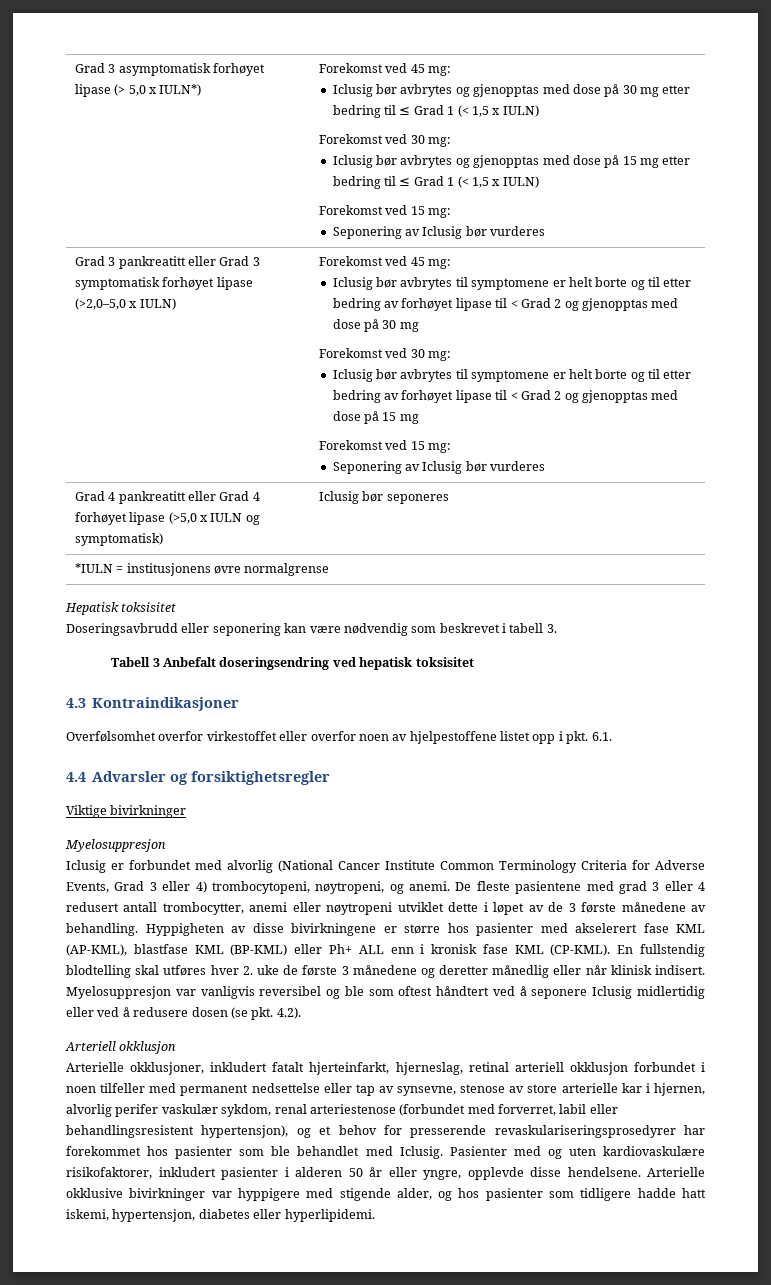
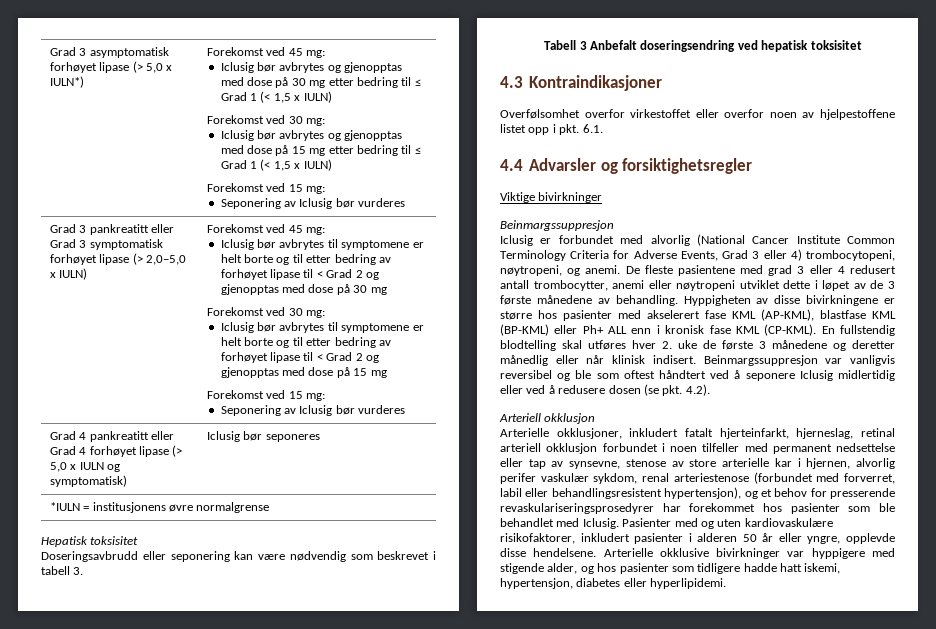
- Grad 3 pankreatitt eller Grad 3 symptomatisk forhøyet lipase (>2,0–5,0 x IULN)
+ Grad 3 pankreatitt eller Grad 3 symptomatisk forhøyet lipase (> 2,0–5,0 x IULN)
- Grad 4 pankreatitt eller Grad 4 forhøyet lipase (>5,0 x IULN og symptomatisk) | Iclusig bør seponeres
+ Grad 4 pankreatitt eller Grad 4 forhøyet lipase (> 5,0 x IULN og symptomatisk) | Iclusig bør seponeres
  Viktige bivirkninger
- Myelosuppresjon
+ Beinmargssuppresjon
- Myelosuppresjon var vanligvis reversibel og ble som oftest håndtert ved å seponere Iclusig midlertidig eller ved å redusere dosen (se pkt. 4.2).
+ Beinmargssuppresjon var vanligvis reversibel og ble som oftest håndtert ved å seponere Iclusig midlertidig eller ved å redusere dosen (se pkt. 4.2).

